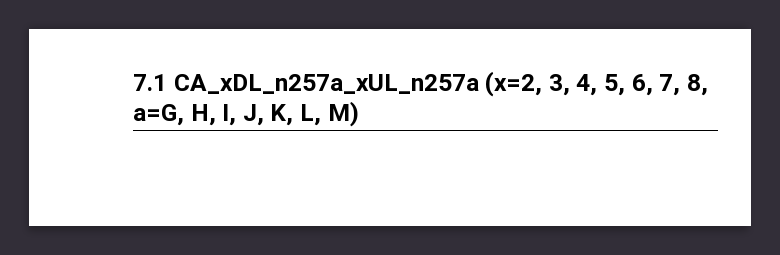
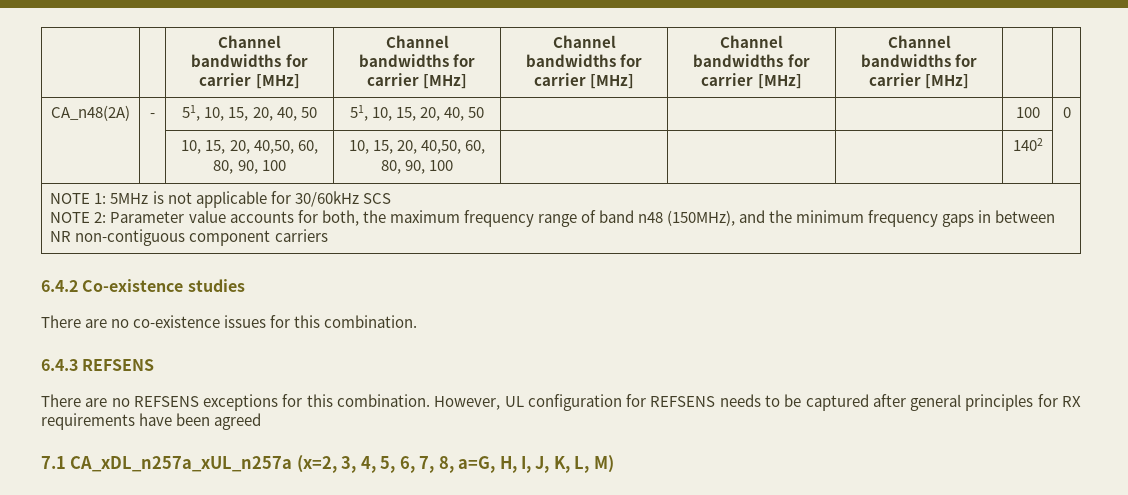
+ | | Channel bandwidths for carrier [MHz] | Channel bandwidths for carrier [MHz] | Channel bandwidths for carrier [MHz] | Channel bandwidths for carrier [MHz] | Channel bandwidths for carrier [MHz] | |
+ CA_n48(2A) | - | 51, 10, 15, 20, 40, 50 | 51, 10, 15, 20, 40, 50 | | | | 100 | 0
+ | | 10, 15, 20, 40,50, 60, 80, 90, 100 | 10, 15, 20, 40,50, 60, 80, 90, 100 | | | | 1402 |
+ NOTE 1: 5MHz is not applicable for 30/60kHz SCS
+ NOTE 2: Parameter value accounts for both, the maximum frequency range of band n48 (150MHz), and the minimum frequency gaps in between NR non-contiguous component carriers
+ 6.4.2 Co-existence studies
+ There are no co-existence issues for this combination.
+ 6.4.3 REFSENS
+ There are no REFSENS exceptions for this combination. However, UL configuration for REFSENS needs to be captured after general principles for RX requirements have been agreed

